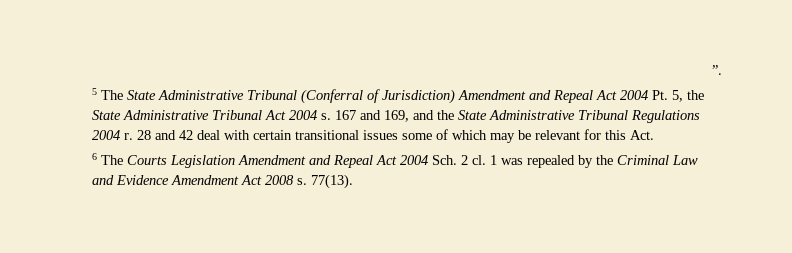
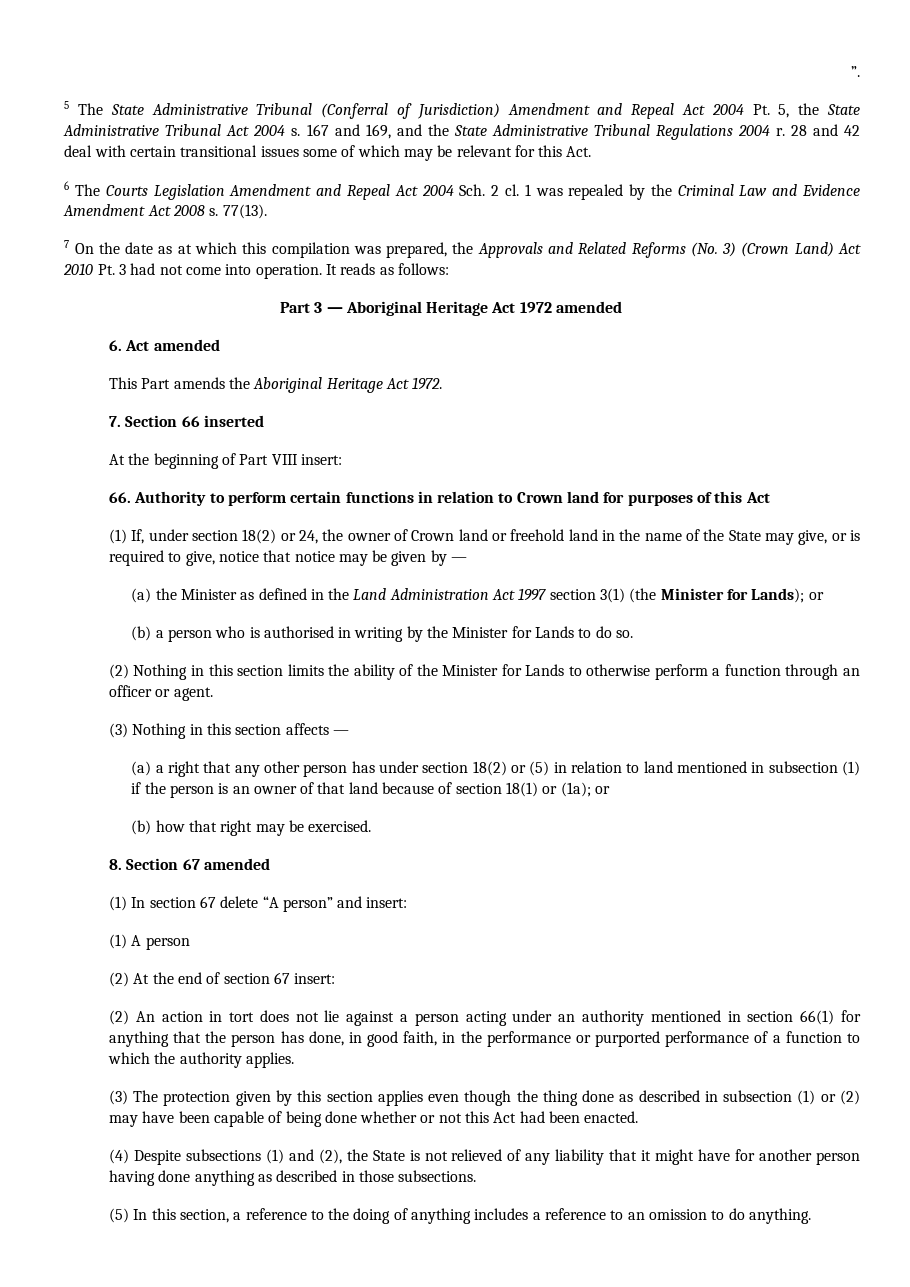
+ 7 On the date as at which this compilation was prepared, the Approvals and Related Reforms (No. 3) (Crown Land) Act 2010 Pt. 3 had not come into operation. It reads as follows:
+ Part 3 — Aboriginal Heritage Act 1972 amended
+ 6. Act amended
+ This Part amends the Aboriginal Heritage Act 1972.
+ 7. Section 66 inserted
+ At the beginning of Part VIII insert:
+ 66. Authority to perform certain functions in relation to Crown land for purposes of this Act
+ (1) If, under section 18(2) or 24, the owner of Crown land or freehold land in the name of the State may give, or is required to give, notice that notice may be given by —
+ (a) the Minister as defined in the Land Administration Act 1997 section 3(1) (the Minister for Lands); or
+ (b) a person who is authorised in writing by the Minister for Lands to do so.
+ (2) Nothing in this section limits the ability of the Minister for Lands to otherwise perform a function through an officer or agent.
+ (3) Nothing in this section affects —
+ (a) a right that any other person has under section 18(2) or (5) in relation to land mentioned in subsection (1) if the person is an owner of that land because of section 18(1) or (1a); or
+ (b) how that right may be exercised.
+ 8. Section 67 amended
+ (1) In section 67 delete “A person” and insert:
+ (1) A person
+ (2) At the end of section 67 insert:
+ (2) An action in tort does not lie against a person acting under an authority mentioned in section 66(1) for anything that the person has done, in good faith, in the performance or purported performance of a function to which the authority applies.
+ (3) The protection given by this section applies even though the thing done as described in subsection (1) or (2) may have been capable of being done whether or not this Act had been enacted.
+ (4) Despite subsections (1) and (2), the State is not relieved of any liability that it might have for another person having done anything as described in those subsections.
+ (5) In this section, a reference to the doing of anything includes a reference to an omission to do anything.

